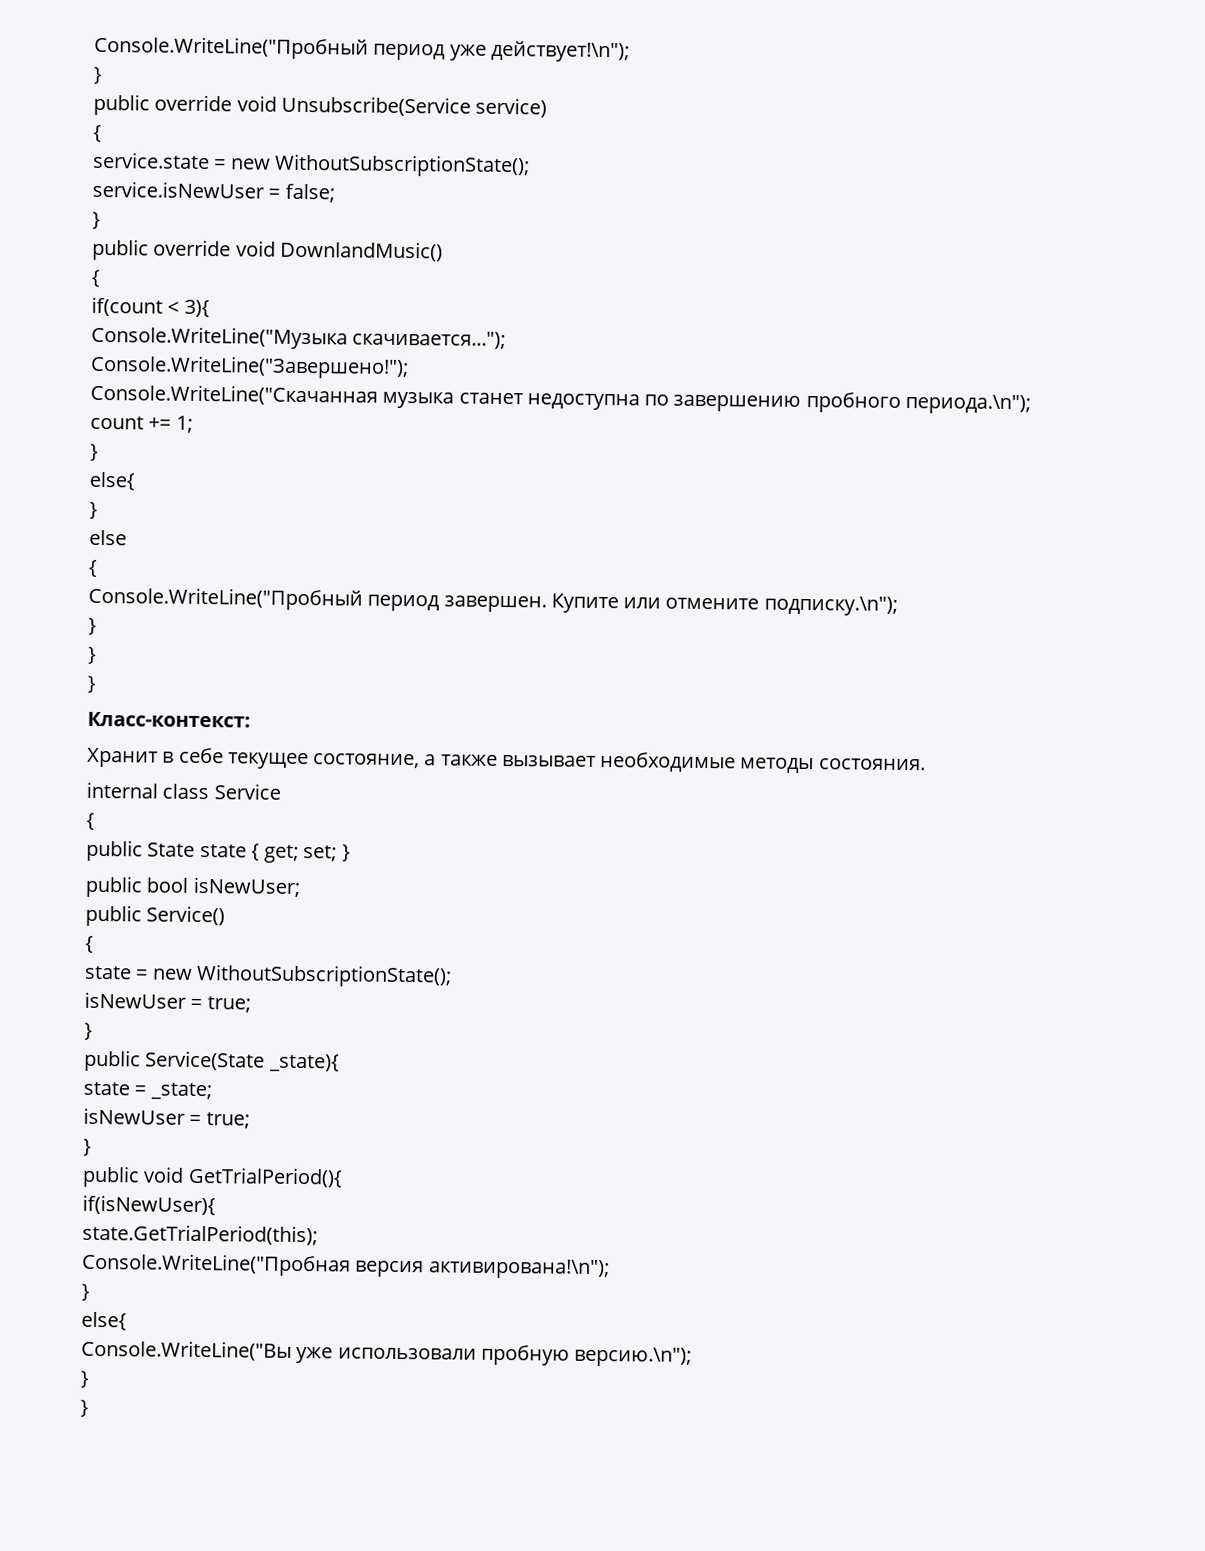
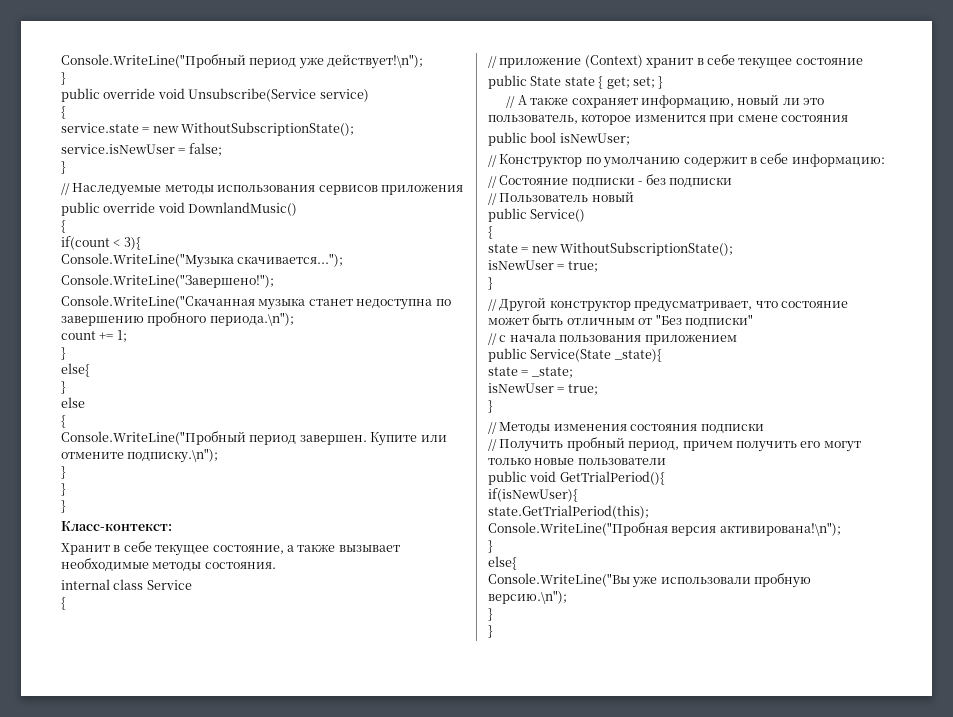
+ // Наследуемые методы использования сервисов приложения
+ // приложение (Context) хранит в себе текущее состояние
+ // А также сохраняет информацию, новый ли это пользователь, которое изменится при смене состояния
  public bool isNewUser;
+ // Конструктор по умолчанию содержит в себе информацию:
+ // Состояние подписки - без подписки
+ // Пользователь новый
+ // Другой конструктор предусматривает, что состояние может быть отличным от "Без подписки"
+ // с начала пользования приложением
+ // Методы изменения состояния подписки
+ // Получить пробный период, причем получить его могут только новые пользователи

